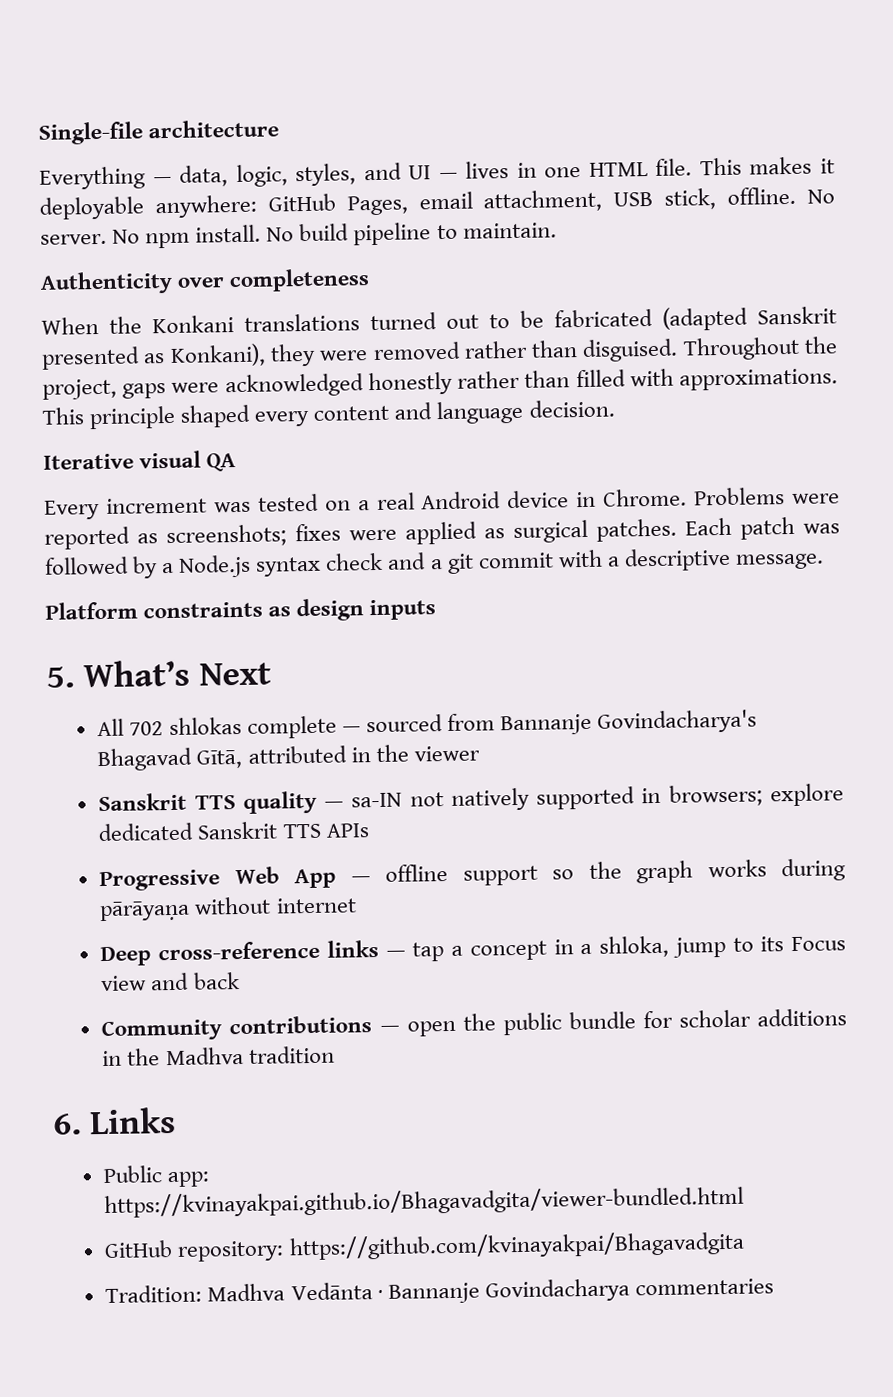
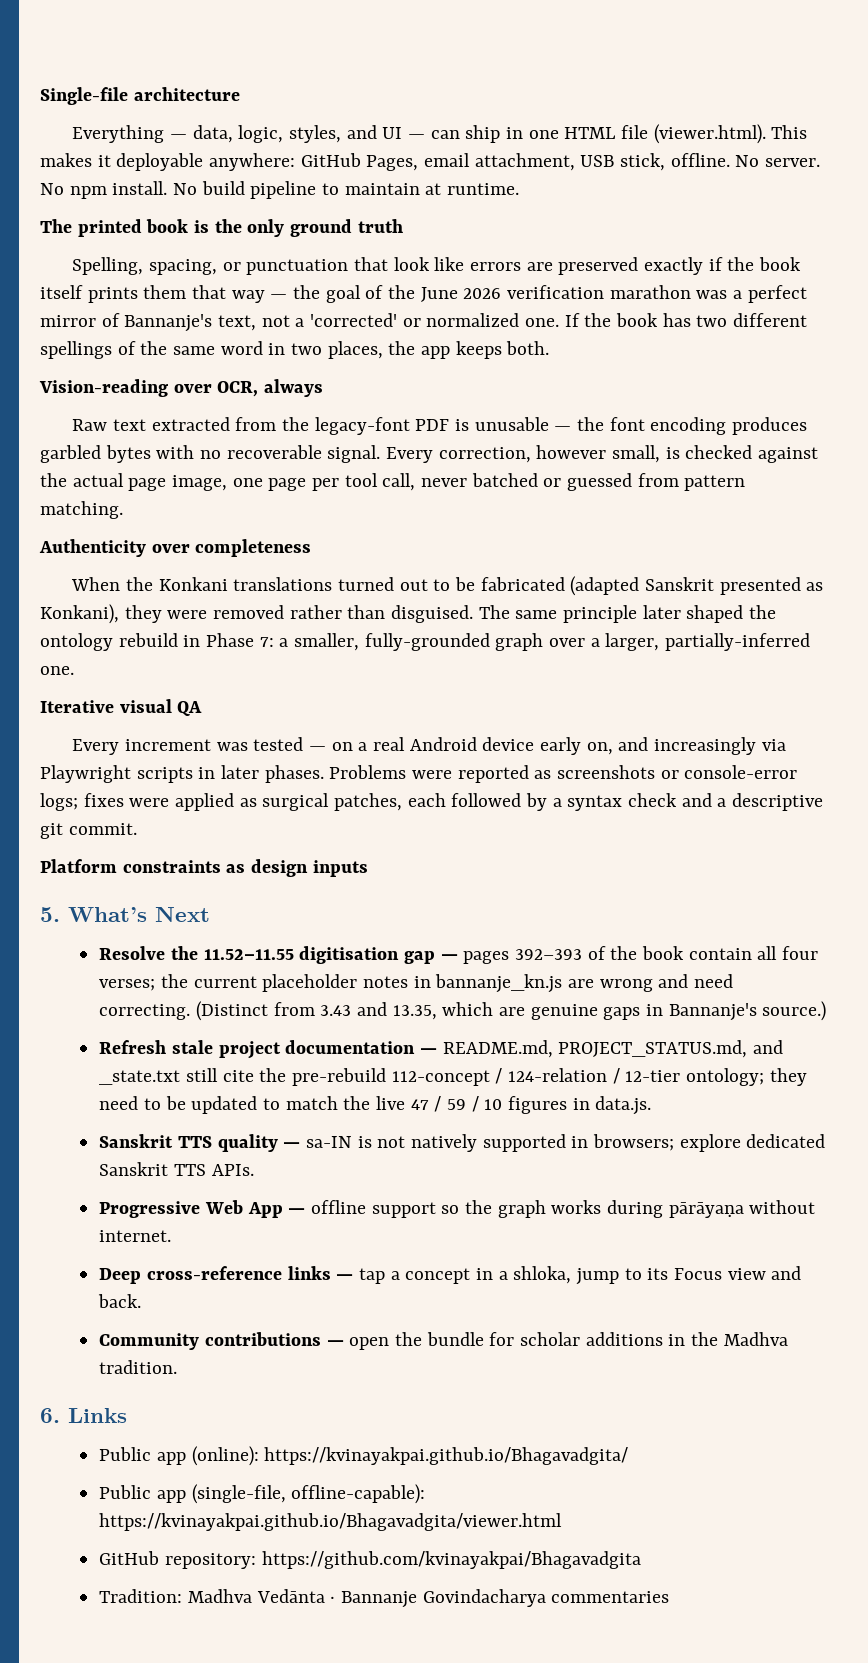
- Everything — data, logic, styles, and UI — lives in one HTML file. This makes it deployable anywhere: GitHub Pages, email attachment, USB stick, offline.
+ Everything — data, logic, styles, and UI — can ship in one HTML file (viewer.html). This makes it deployable anywhere: GitHub Pages, email attachment, USB stick, offline.
- No build pipeline to maintain.
+ No build pipeline to maintain at runtime.
+ The printed book is the only ground truth
+ Spelling, spacing, or punctuation that look like errors are preserved exactly if the book itself prints them that way — the goal of the June 2026 verification marathon was a perfect mirror of Bannanje's text, not a 'corrected' or normalized one. If the book has two different spellings of the same word in two places, the app keeps both.
+ Vision-reading over OCR, always
+ Raw text extracted from the legacy-font PDF is unusable — the font encoding produces garbled bytes with no recoverable signal. Every correction, however small, is checked against the actual page image, one page per tool call, never batched or guessed from pattern matching.
- Throughout the project, gaps were acknowledged honestly rather than filled with approximations. This principle shaped every content and language decision.
+ The same principle later shaped the ontology rebuild in Phase 7: a smaller, fully-grounded graph over a larger, partially-inferred one.
- Every increment was tested on a real Android device in Chrome. Problems were reported as screenshots; fixes were applied as surgical patches. Each patch was followed by a Node.js syntax check and a git commit with a descriptive message.
+ Every increment was tested — on a real Android device early on, and increasingly via Playwright scripts in later phases. Problems were reported as screenshots or console-error logs; fixes were applied as surgical patches, each followed by a syntax check and a descriptive git commit.
- All 702 shlokas complete — sourced from Bannanje Govindacharya's Bhagavad Gītā, attributed in the viewer
+ Resolve the 11.52–11.55 digitisation gap — pages 392–393 of the book contain all four verses; the current placeholder notes in bannanje_kn.js are wrong and need correcting. (Distinct from 3.43 and 13.35, which are genuine gaps in Bannanje's source.)
+ Refresh stale project documentation — README.md, PROJECT_STATUS.md, and _state.txt still cite the pre-rebuild 112-concept / 124-relation / 12-tier ontology; they need to be updated to match the live 47 / 59 / 10 figures in data.js.
- Sanskrit TTS quality — sa-IN not natively supported in browsers; explore dedicated Sanskrit TTS APIs
+ Sanskrit TTS quality — sa-IN is not natively supported in browsers; explore dedicated Sanskrit TTS APIs.
- Progressive Web App — offline support so the graph works during pārāyaṇa without internet
+ Progressive Web App — offline support so the graph works during pārāyaṇa without internet.
- Deep cross-reference links — tap a concept in a shloka, jump to its Focus view and back
+ Deep cross-reference links — tap a concept in a shloka, jump to its Focus view and back.
- Community contributions — open the public bundle for scholar additions in the Madhva tradition
+ Community contributions — open the bundle for scholar additions in the Madhva tradition.
- Public app: https://kvinayakpai.github.io/Bhagavadgita/viewer-bundled.html
+ Public app (online): https://kvinayakpai.github.io/Bhagavadgita/
+ Public app (single-file, offline-capable): https://kvinayakpai.github.io/Bhagavadgita/viewer.html

